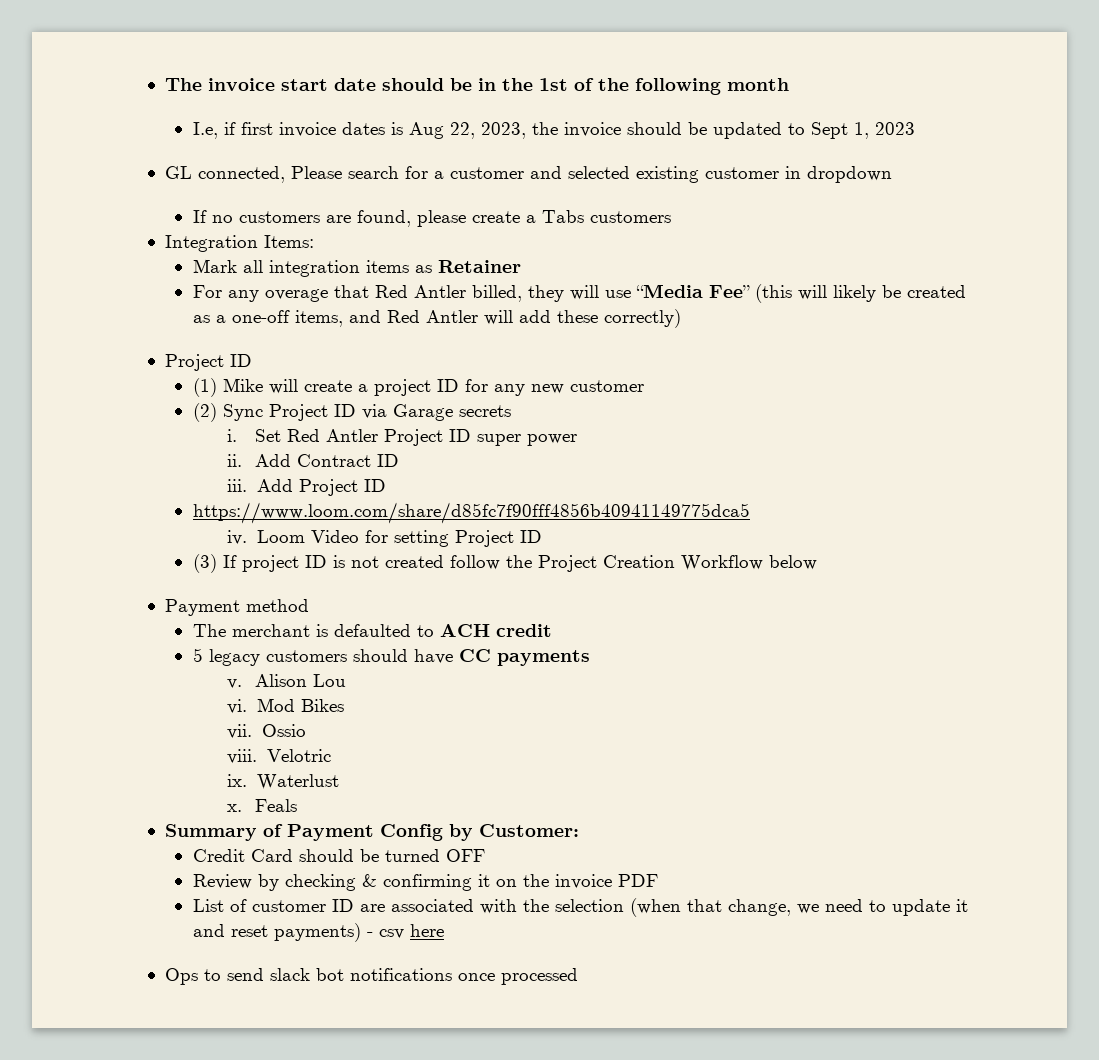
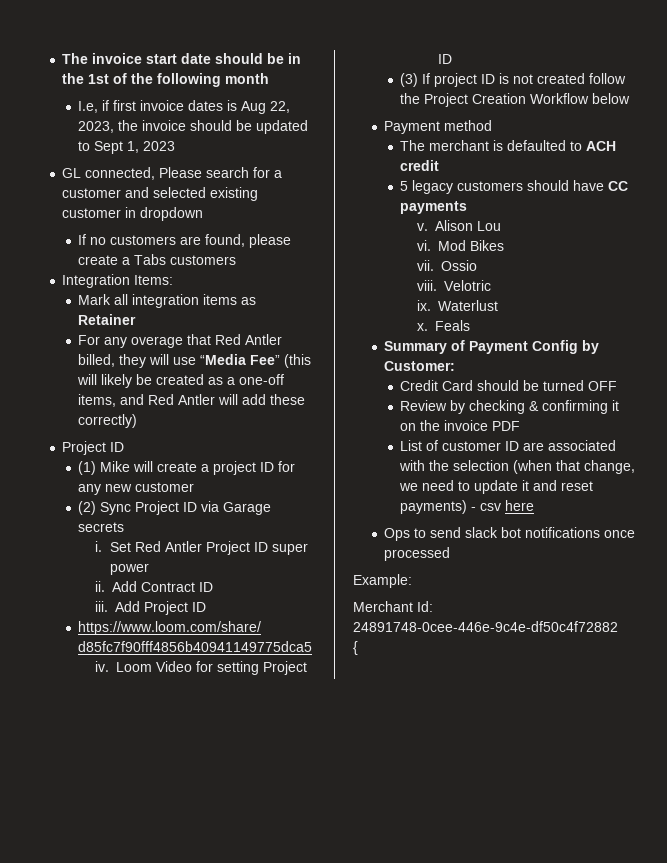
+ Example:
+ Merchant Id: 24891748-0cee-446e-9c4e-df50c4f72882
+ {

